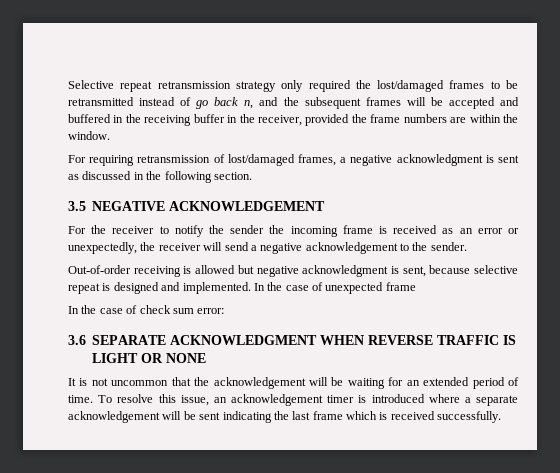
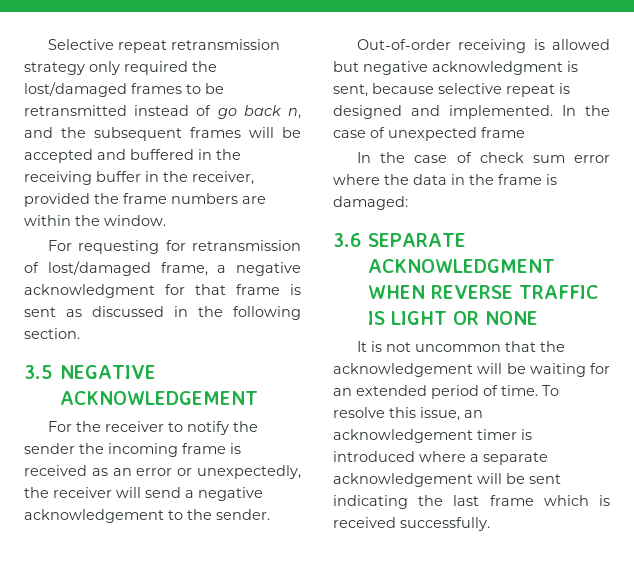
- For requiring retransmission of lost/damaged frames, a negative acknowledgment is sent as discussed in the following section.
+ For requesting for retransmission of lost/damaged frame, a negative acknowledgment for that frame is sent as discussed in the following section.
- In the case of check sum error:
+ In the case of check sum error where the data in the frame is damaged:

